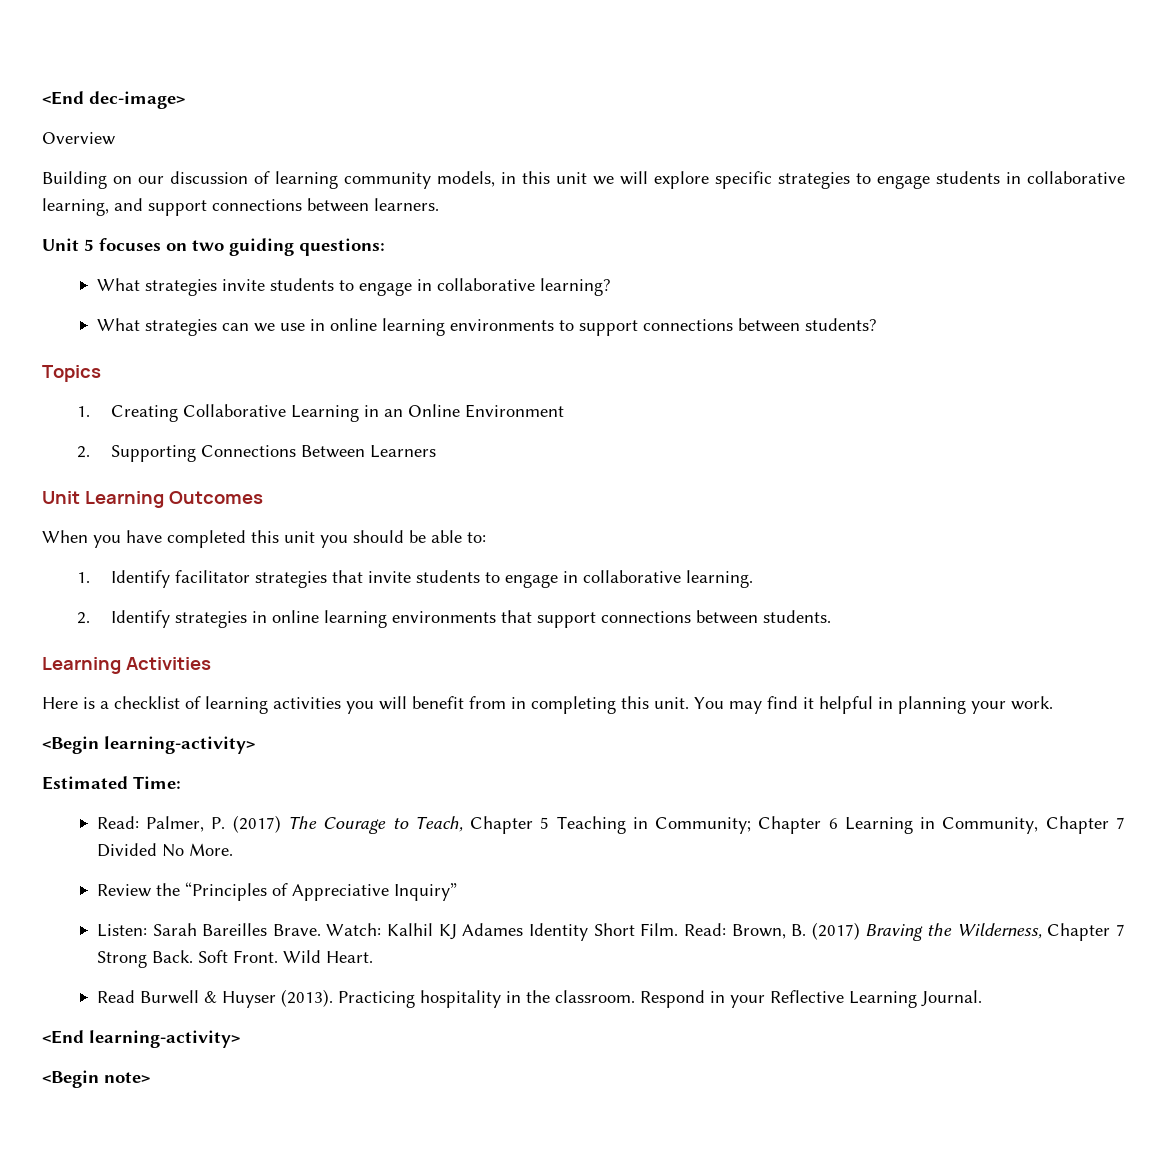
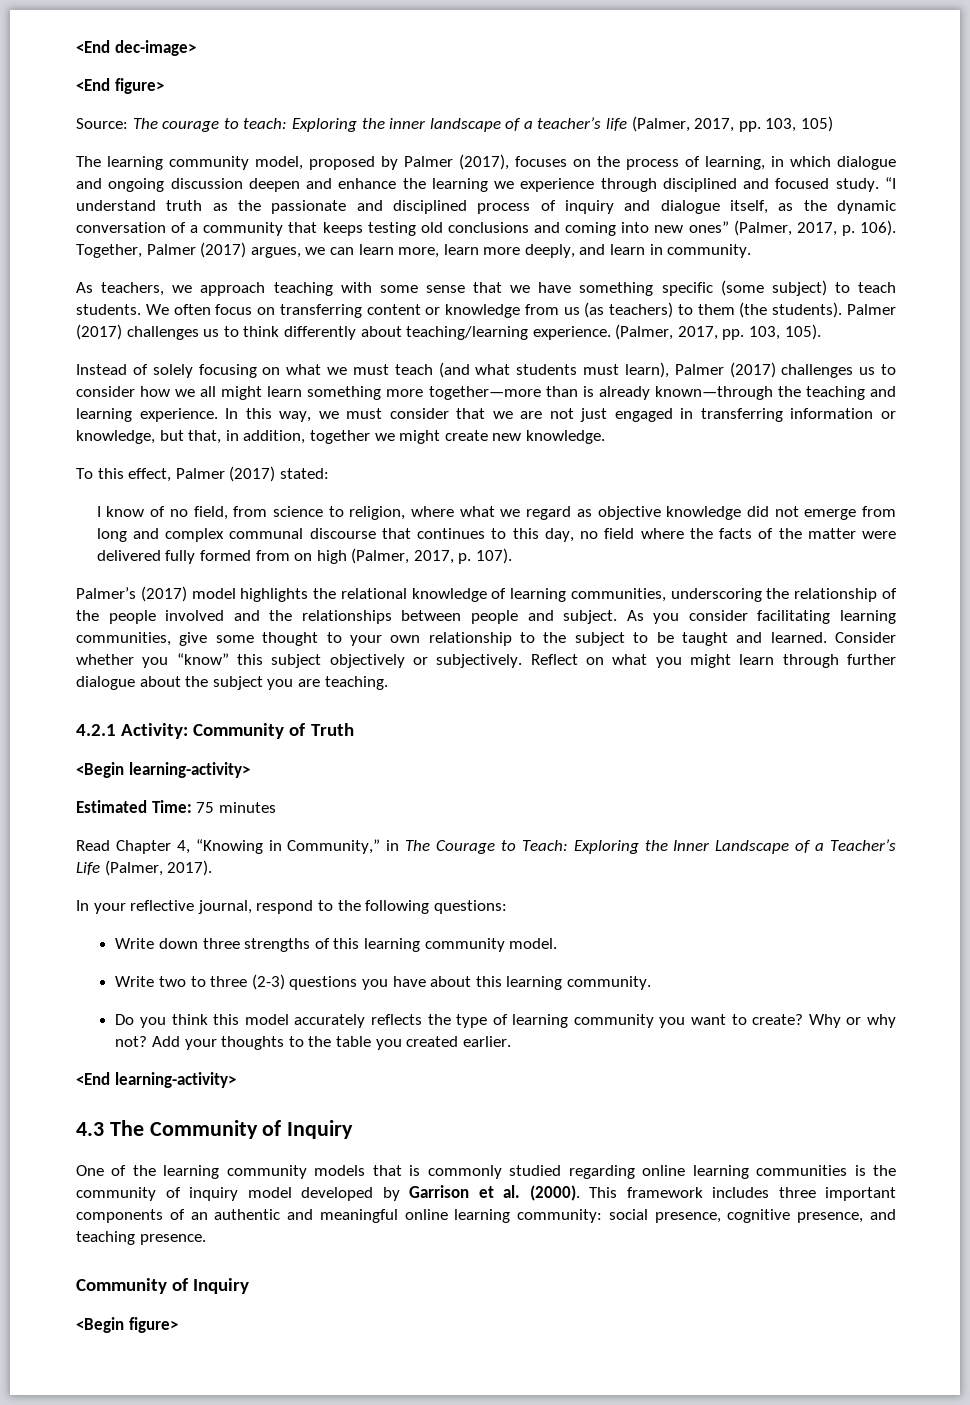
- Overview
- Building on our discussion of learning community models, in this unit we will explore specific strategies to engage students in collaborative learning, and support connections between learners.
- Unit 5 focuses on two guiding questions:
- What strategies invite students to engage in collaborative learning?
- What strategies can we use in online learning environments to support connections between students?
- Topics
- 1. Creating Collaborative Learning in an Online Environment
- 2. Supporting Connections Between Learners
- Unit Learning Outcomes
- When you have completed this unit you should be able to:
- 1. Identify facilitator strategies that invite students to engage in collaborative learning.
- 2. Identify strategies in online learning environments that support connections between students.
- Learning Activities
- Here is a checklist of learning activities you will benefit from in completing this unit. You may find it helpful in planning your work.
+ <End figure>
+ Source: The courage to teach: Exploring the inner landscape of a teacher’s life (Palmer, 2017, pp. 103, 105)
+ The learning community model, proposed by Palmer (2017), focuses on the process of learning, in which dialogue and ongoing discussion deepen and enhance the learning we experience through disciplined and focused study. “I understand truth as the passionate and disciplined process of inquiry and dialogue itself, as the dynamic conversation of a community that keeps testing old conclusions and coming into new ones” (Palmer, 2017, p. 106). Together, Palmer (2017) argues, we can learn more, learn more deeply, and learn in community.
+ As teachers, we approach teaching with some sense that we have something specific (some subject) to teach students. We often focus on transferring content or knowledge from us (as teachers) to them (the students). Palmer (2017) challenges us to think differently about teaching/learning experience. (Palmer, 2017, pp. 103, 105).
+ Instead of solely focusing on what we must teach (and what students must learn), Palmer (2017) challenges us to consider how we all might learn something more together—more than is already known—through the teaching and learning experience. In this way, we must consider that we are not just engaged in transferring information or knowledge, but that, in addition, together we might create new knowledge.
+ To this effect, Palmer (2017) stated:
+ I know of no field, from science to religion, where what we regard as objective knowledge did not emerge from long and complex communal discourse that continues to this day, no field where the facts of the matter were delivered fully formed from on high (Palmer, 2017, p. 107).
+ Palmer’s (2017) model highlights the relational knowledge of learning communities, underscoring the relationship of the people involved and the relationships between people and subject. As you consider facilitating learning communities, give some thought to your own relationship to the subject to be taught and learned. Consider whether you “know” this subject objectively or subjectively. Reflect on what you might learn through further dialogue about the subject you are teaching.
+ 4.2.1 Activity: Community of Truth
  <Begin learning-activity>
- Estimated Time:
- Read: Palmer, P. (2017) The Courage to Teach, Chapter 5 Teaching in Community; Chapter 6 Learning in Community, Chapter 7 Divided No More.
- Review the “Principles of Appreciative Inquiry”
- Listen: Sarah Bareilles Brave. Watch: Kalhil KJ Adames Identity Short Film. Read: Brown, B. (2017) Braving the Wilderness, Chapter 7 Strong Back. Soft Front. Wild Heart.
- Read Burwell & Huyser (2013). Practicing hospitality in the classroom. Respond in your Reflective Learning Journal.
+ Estimated Time: 75 minutes
+ Read Chapter 4, “Knowing in Community,” in The Courage to Teach: Exploring the Inner Landscape of a Teacher’s Life (Palmer, 2017).
+ In your reflective journal, respond to the following questions:
+ Write down three strengths of this learning community model.
+ Write two to three (2-3) questions you have about this learning community.
+ Do you think this model accurately reflects the type of learning community you want to create? Why or why not? Add your thoughts to the table you created earlier.
  <End learning-activity>
- <Begin note>
+ 4.3 The Community of Inquiry
+ One of the learning community models that is commonly studied regarding online learning communities is the community of inquiry model developed by Garrison et al. (2000). This framework includes three important components of an authentic and meaningful online learning community: social presence, cognitive presence, and teaching presence.
+ Community of Inquiry
+ <Begin figure>

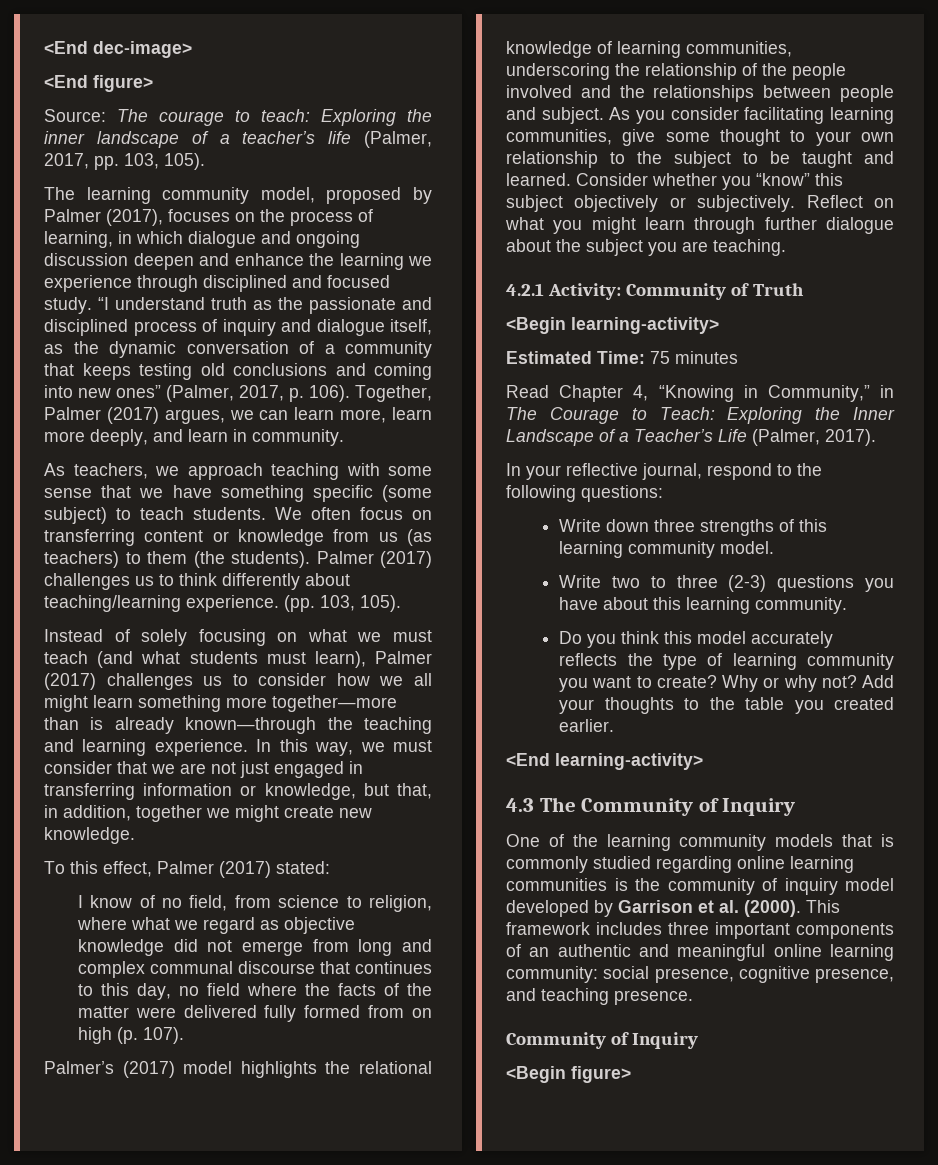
- Source: The courage to teach: Exploring the inner landscape of a teacher’s life (Palmer, 2017, pp. 103, 105)
+ Source: The courage to teach: Exploring the inner landscape of a teacher’s life (Palmer, 2017, pp. 103, 105).
- (Palmer, 2017, pp. 103, 105).
+ (pp. 103, 105).
- I know of no field, from science to religion, where what we regard as objective knowledge did not emerge from long and complex communal discourse that continues to this day, no field where the facts of the matter were delivered fully formed from on high (Palmer, 2017, p. 107).
+ I know of no field, from science to religion, where what we regard as objective knowledge did not emerge from long and complex communal discourse that continues to this day, no field where the facts of the matter were delivered fully formed from on high (p. 107).

